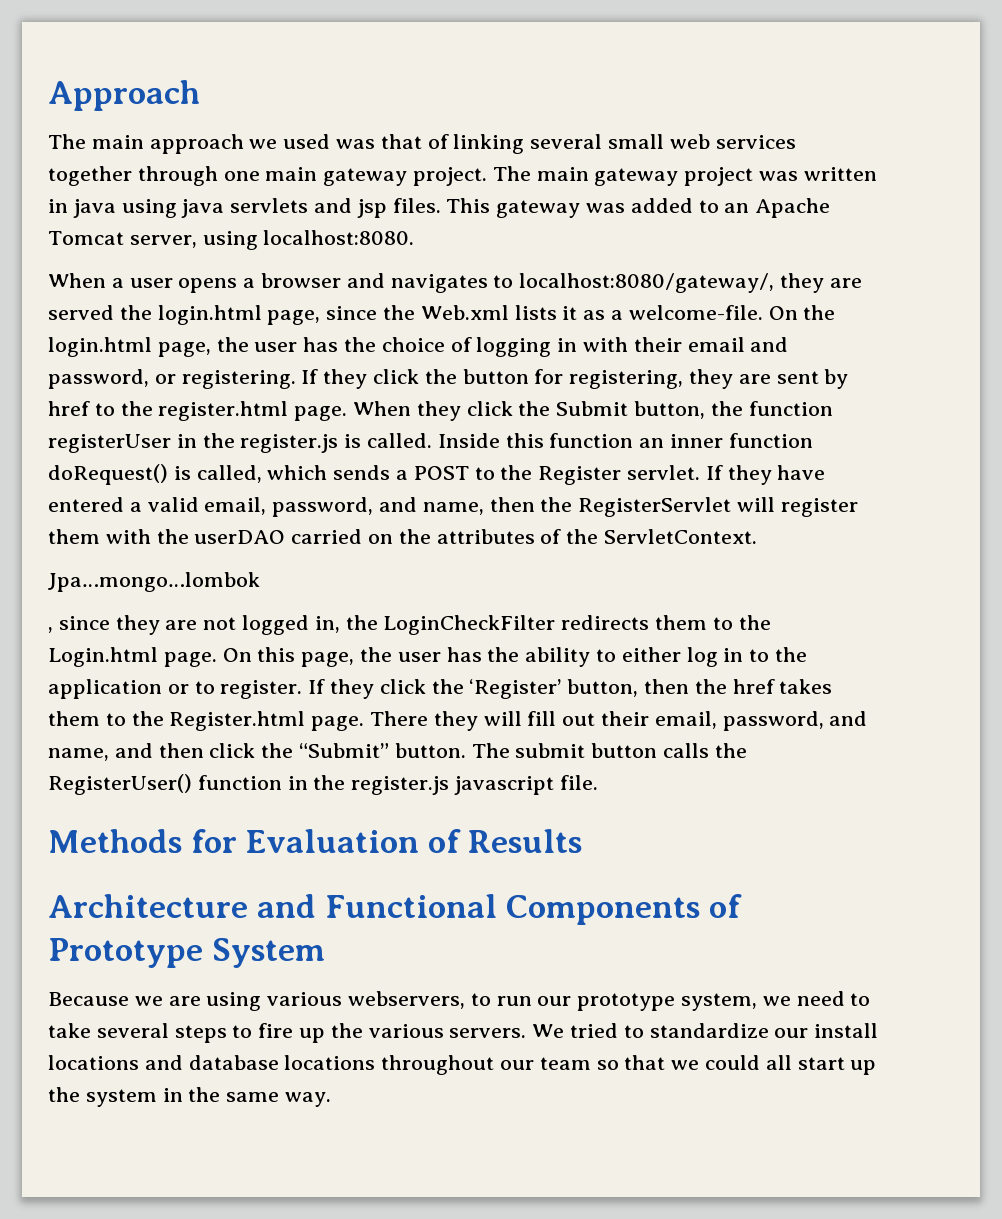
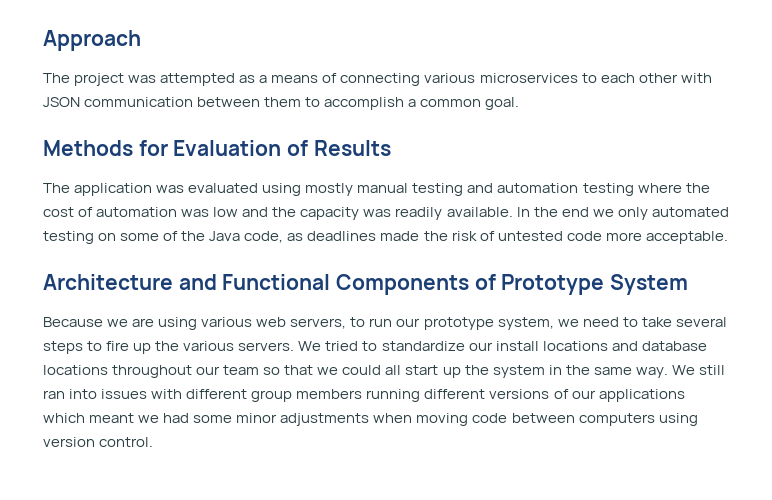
- The main approach we used was that of linking several small web services together through one main gateway project. The main gateway project was written in java using java servlets and jsp files. This gateway was added to an Apache Tomcat server, using localhost:8080.
- When a user opens a browser and navigates to localhost:8080/gateway/, they are served the login.html page, since the Web.xml lists it as a welcome-file. On the login.html page, the user has the choice of logging in with their email and password, or registering. If they click the button for registering, they are sent by href to the register.html page. When they click the Submit button, the function registerUser in the register.js is called. Inside this function an inner function doRequest() is called, which sends a POST to the Register servlet. If they have entered a valid email, password, and name, then the RegisterServlet will register them with the userDAO carried on the attributes of the ServletContext.
- Jpa…mongo…lombok
- , since they are not logged in, the LoginCheckFilter redirects them to the Login.html page. On this page, the user has the ability to either log in to the application or to register. If they click the ‘Register’ button, then the href takes them to the Register.html page. There they will fill out their email, password, and name, and then click the “Submit” button. The submit button calls the RegisterUser() function in the register.js javascript file.
+ The project was attempted as a means of connecting various microservices to each other with JSON communication between them to accomplish a common goal.
+ The application was evaluated using mostly manual testing and automation testing where the cost of automation was low and the capacity was readily available. In the end we only automated testing on some of the Java code, as deadlines made the risk of untested code more acceptable.
- Because we are using various webservers, to run our prototype system, we need to take several steps to fire up the various servers.
+ Because we are using various web servers, to run our prototype system, we need to take several steps to fire up the various servers.
+ We still ran into issues with different group members running different versions of our applications which meant we had some minor adjustments when moving code between computers using version control.

